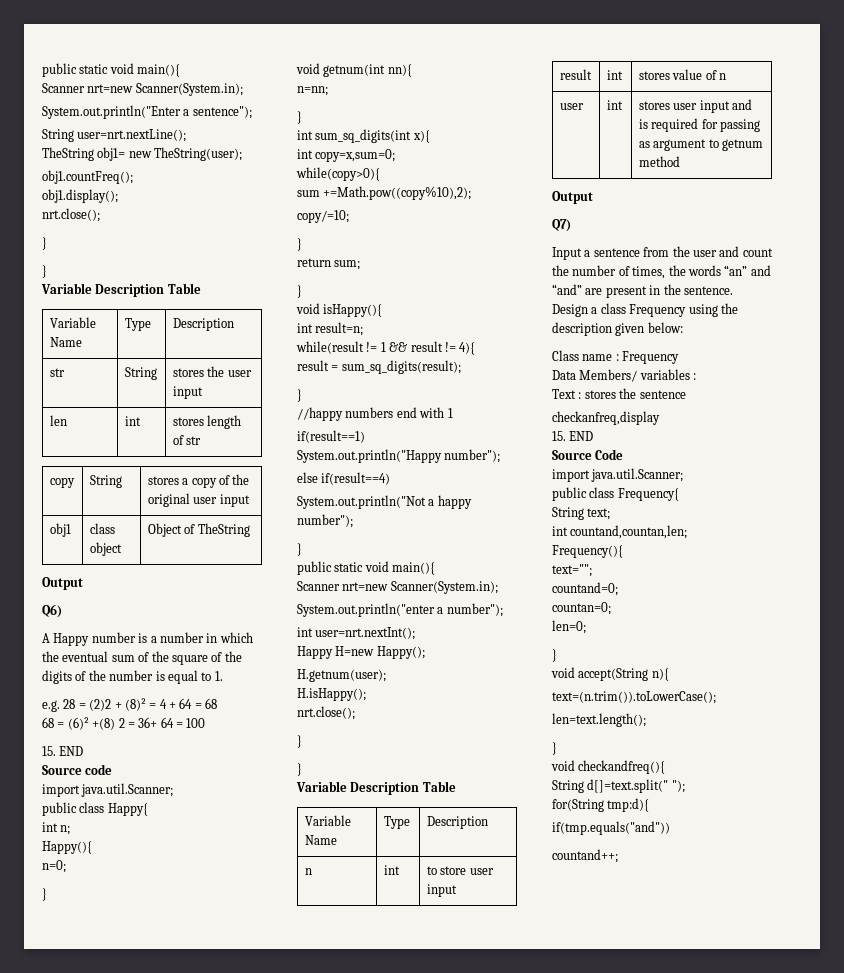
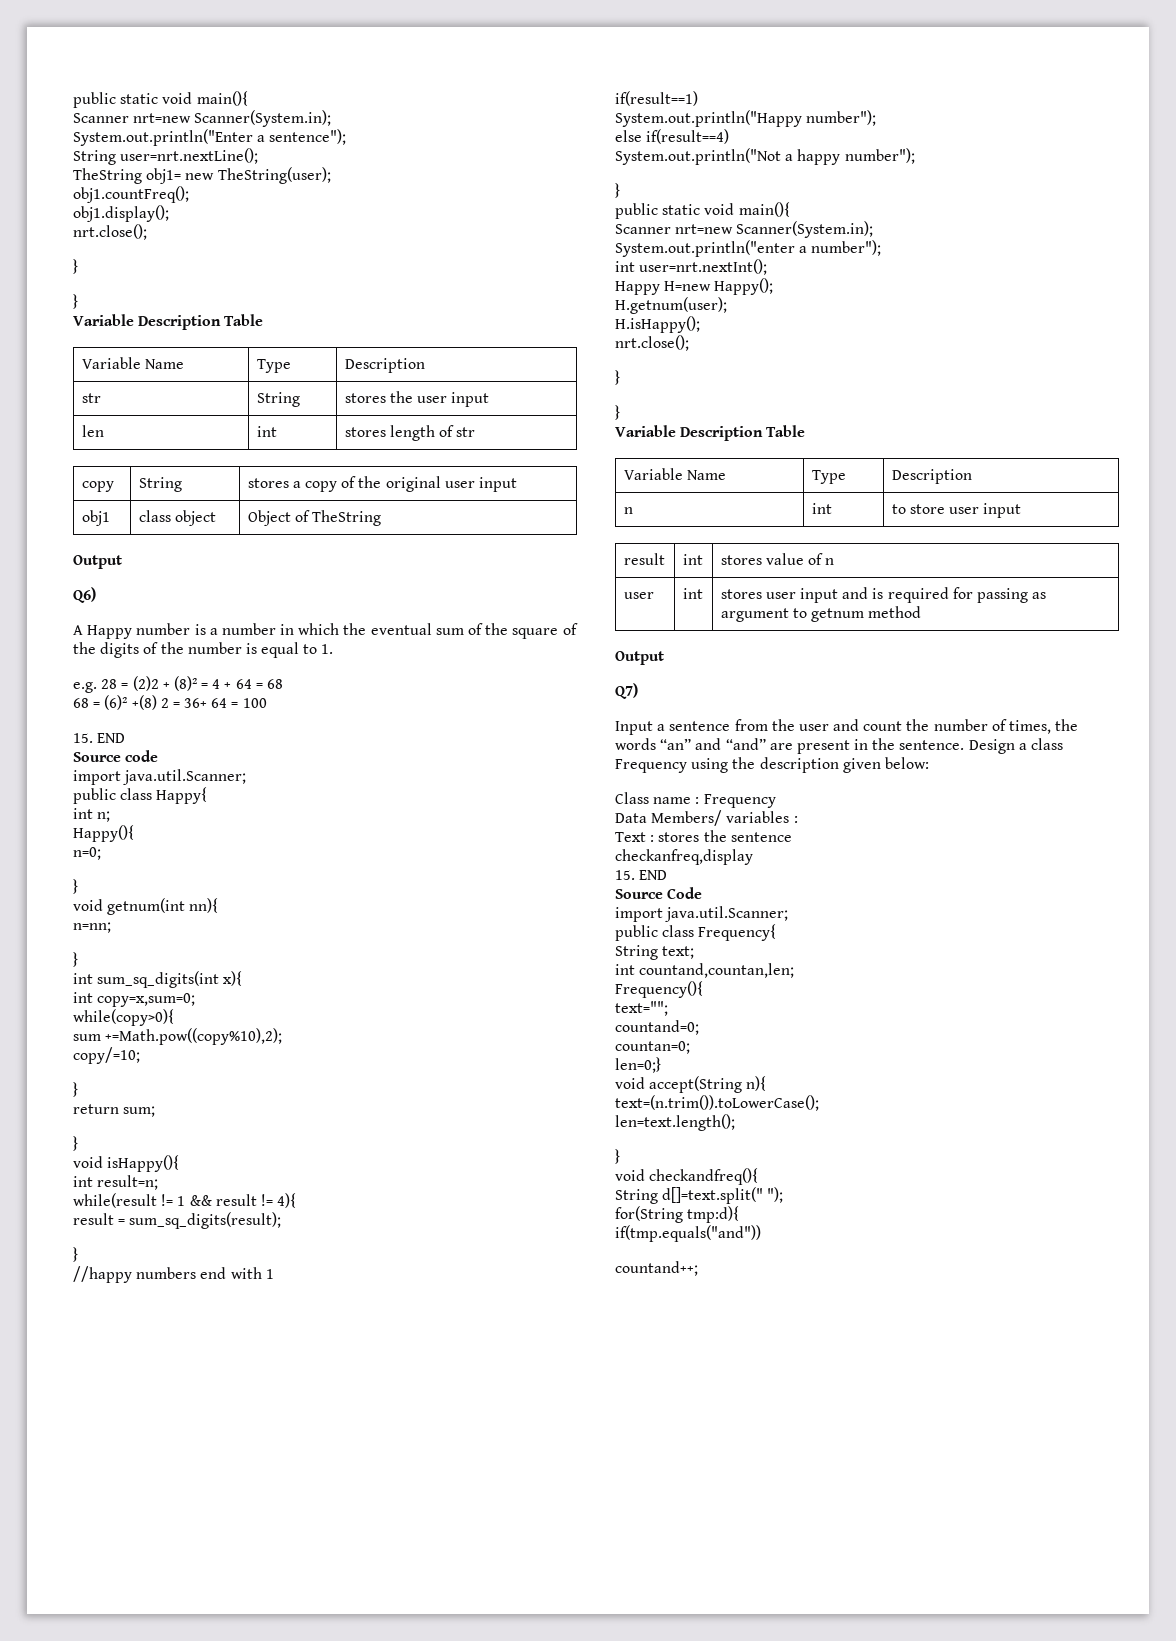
- len=0;
- }
+ len=0;}

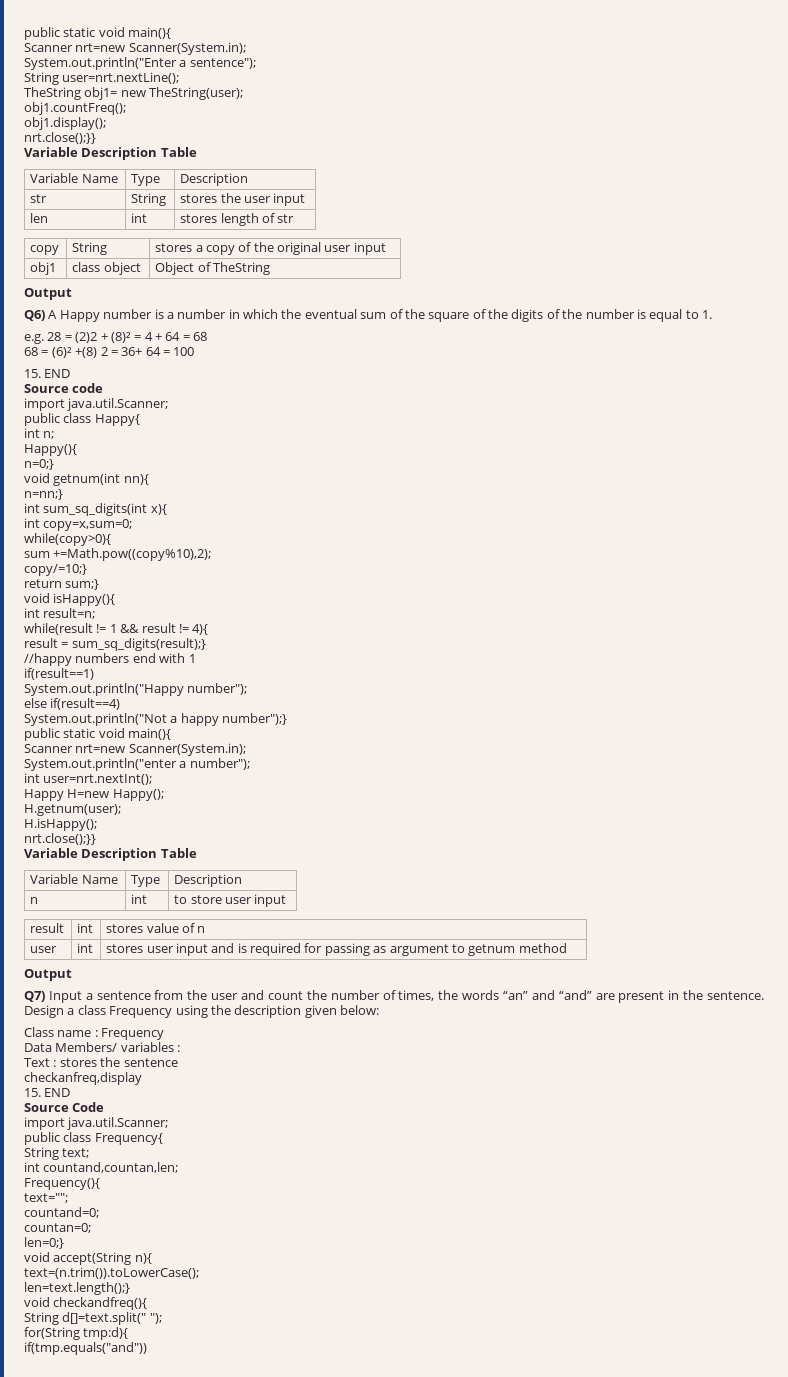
  obj1.display();
- nrt.close();
- }
- }
+ nrt.close();}}
- Q6)
- A Happy number is a number in which the eventual sum of the square of the digits of the number is equal to 1.
+ Q6) A Happy number is a number in which the eventual sum of the square of the digits of the number is equal to 1.
- n=0;
- }
+ n=0;}
- n=nn;
- }
+ n=nn;}
- copy/=10;
- }
+ copy/=10;}
- return sum;
- }
+ return sum;}
- result = sum_sq_digits(result);
- }
+ result = sum_sq_digits(result);}
- System.out.println("Not a happy number");
- }
+ System.out.println("Not a happy number");}
  H.isHappy();
- nrt.close();
- }
- }
+ nrt.close();}}
- Q7)
- Input a sentence from the user and count the number of times, the words “an” and “and” are present in the sentence.
+ Q7) Input a sentence from the user and count the number of times, the words “an” and “and” are present in the sentence.
- len=text.length();
- }
+ len=text.length();}
- countand++;

